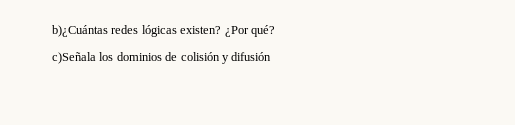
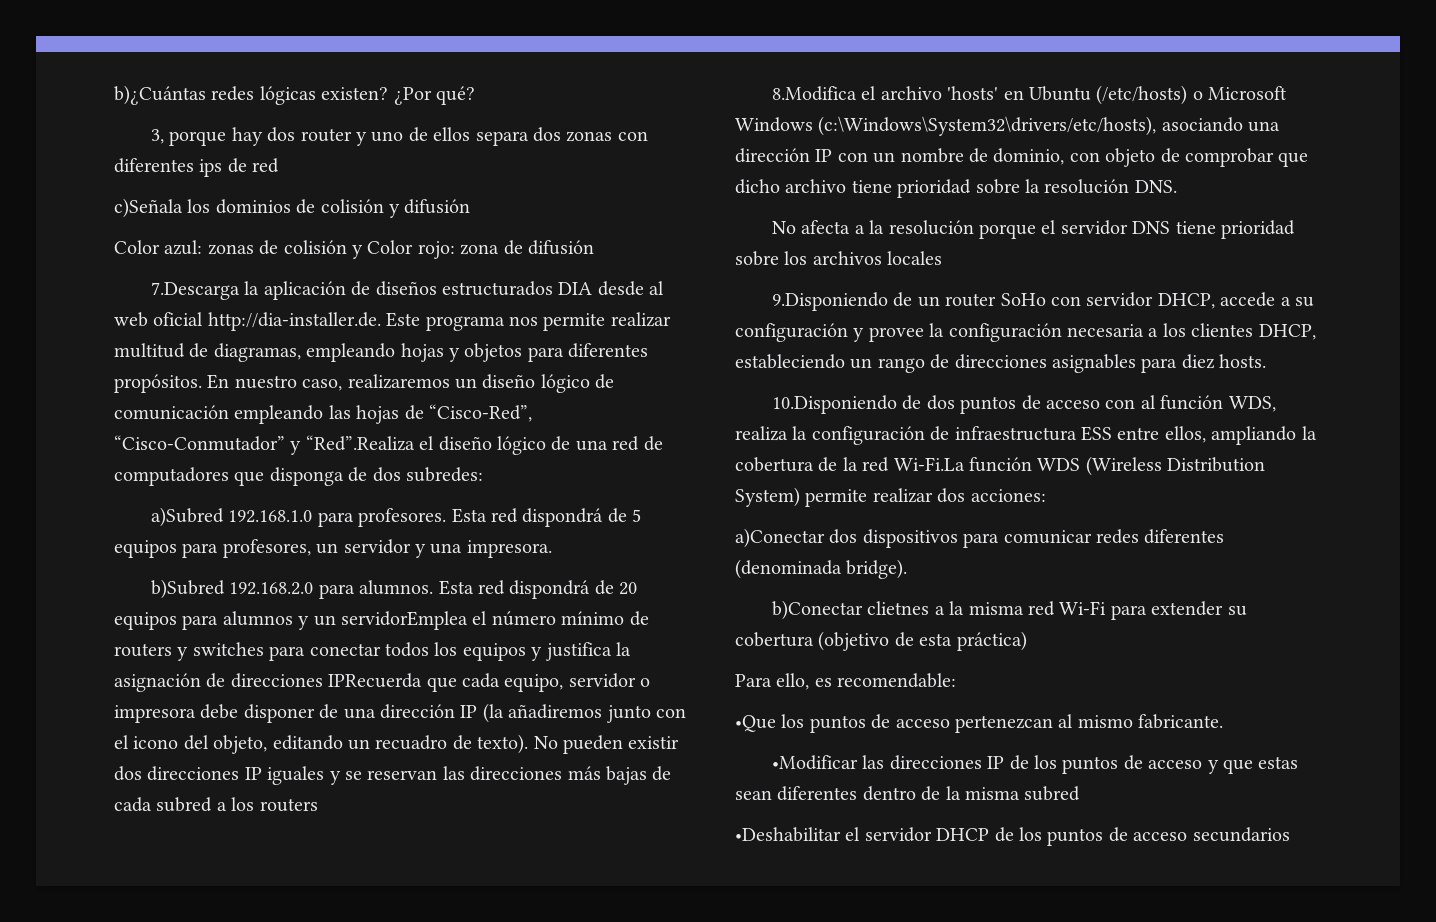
+ 3, porque hay dos router y uno de ellos separa dos zonas con diferentes ips de red
+ Color azul: zonas de colisión y Color rojo: zona de difusión
+ 7.Descarga la aplicación de diseños estructurados DIA desde al web oficial http://dia-installer.de. Este programa nos permite realizar multitud de diagramas, empleando hojas y objetos para diferentes propósitos. En nuestro caso, realizaremos un diseño lógico de comunicación empleando las hojas de “Cisco-Red”, “Cisco-Conmutador” y “Red”.Realiza el diseño lógico de una red de computadores que disponga de dos subredes:
+ a)Subred 192.168.1.0 para profesores. Esta red dispondrá de 5 equipos para profesores, un servidor y una impresora.
+ b)Subred 192.168.2.0 para alumnos. Esta red dispondrá de 20 equipos para alumnos y un servidorEmplea el número mínimo de routers y switches para conectar todos los equipos y justifica la asignación de direcciones IPRecuerda que cada equipo, servidor o impresora debe disponer de una dirección IP (la añadiremos junto con el icono del objeto, editando un recuadro de texto). No pueden existir dos direcciones IP iguales y se reservan las direcciones más bajas de cada subred a los routers
+ 8.Modifica el archivo 'hosts' en Ubuntu (/etc/hosts) o Microsoft Windows (c:\Windows\System32\drivers/etc/hosts), asociando una dirección IP con un nombre de dominio, con objeto de comprobar que dicho archivo tiene prioridad sobre la resolución DNS.
+ No afecta a la resolución porque el servidor DNS tiene prioridad sobre los archivos locales
+ 9.Disponiendo de un router SoHo con servidor DHCP, accede a su configuración y provee la configuración necesaria a los clientes DHCP, estableciendo un rango de direcciones asignables para diez hosts.
+ 10.Disponiendo de dos puntos de acceso con al función WDS, realiza la configuración de infraestructura ESS entre ellos, ampliando la cobertura de la red Wi-Fi.La función WDS (Wireless Distribution System) permite realizar dos acciones:
+ a)Conectar dos dispositivos para comunicar redes diferentes (denominada bridge).
+ b)Conectar clietnes a la misma red Wi-Fi para extender su cobertura (objetivo de esta práctica)
+ Para ello, es recomendable:
+ •Que los puntos de acceso pertenezcan al mismo fabricante.
+ •Modificar las direcciones IP de los puntos de acceso y que estas sean diferentes dentro de la misma subred
+ •Deshabilitar el servidor DHCP de los puntos de acceso secundarios

